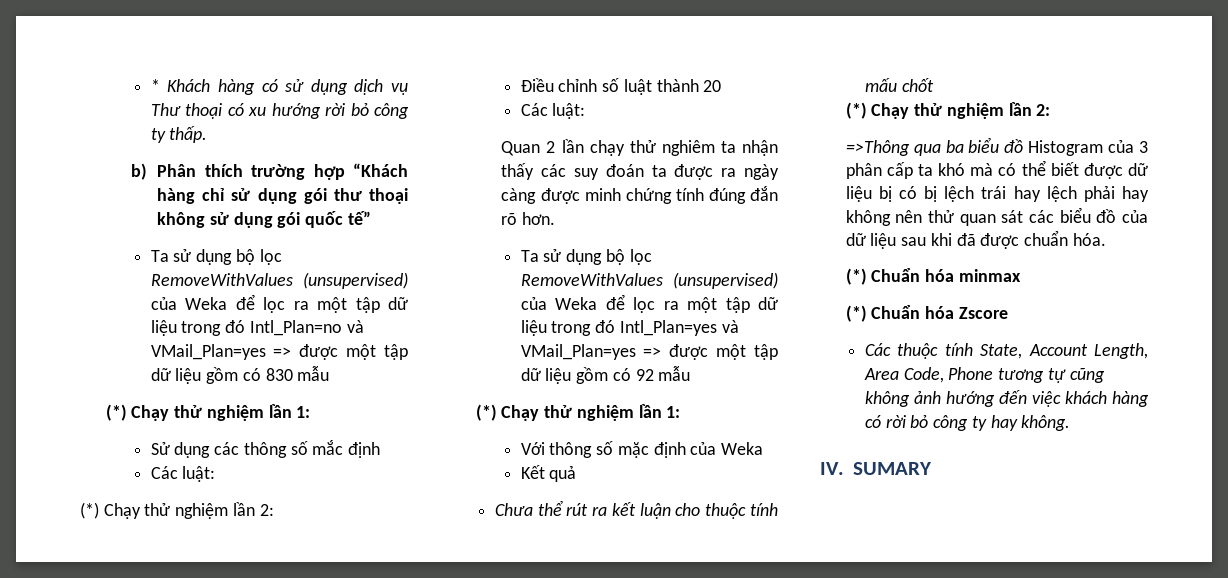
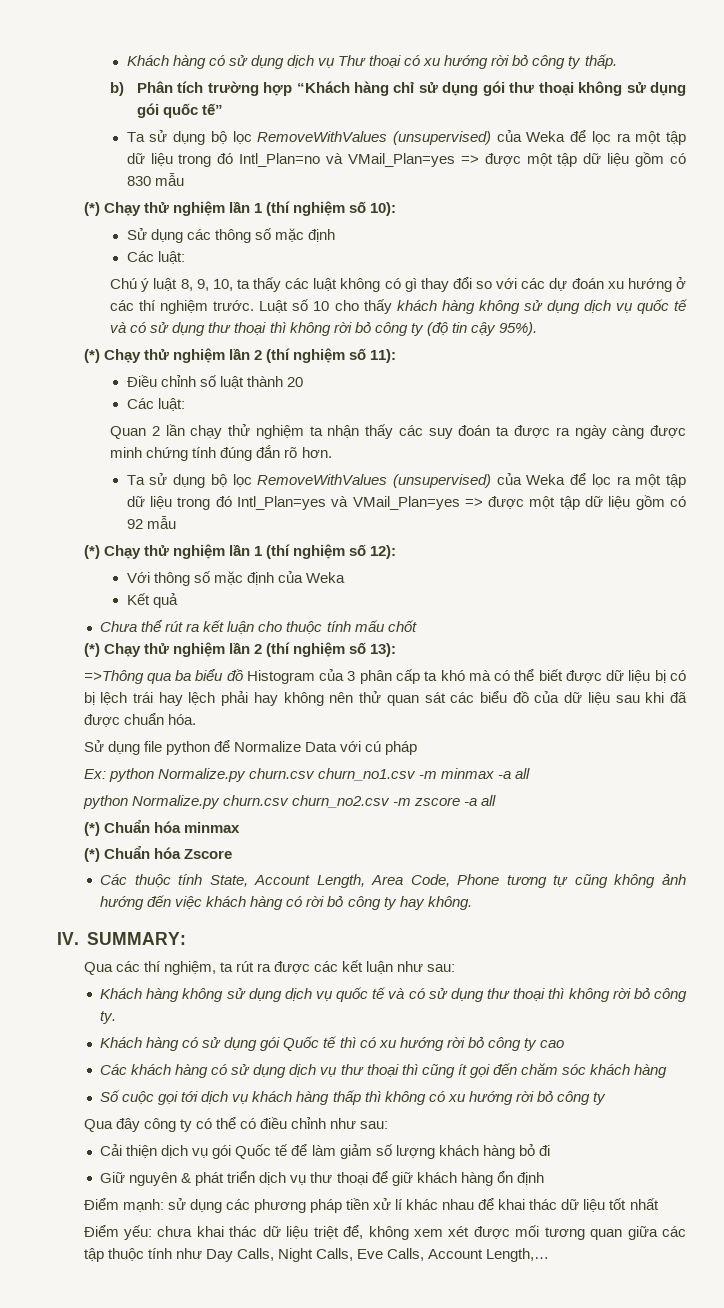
- * Khách hàng có sử dụng dịch vụ Thư thoại có xu hướng rời bỏ công ty thấp.
+ Khách hàng có sử dụng dịch vụ Thư thoại có xu hướng rời bỏ công ty thấp.
- b) Phân thích trường hợp “Khách hàng chỉ sử dụng gói thư thoại không sử dụng gói quốc tế”
+ b) Phân tích trường hợp “Khách hàng chỉ sử dụng gói thư thoại không sử dụng gói quốc tế”
  Ta sử dụng bộ lọc RemoveWithValues (unsupervised) của Weka để lọc ra một tập dữ liệu trong đó Intl_Plan=no và VMail_Plan=yes => được một tập dữ liệu gồm có 830 mẫu
- (*) Chạy thử nghiệm lần 1:
+ (*) Chạy thử nghiệm lần 1 (thí nghiệm số 10):
- Sử dụng các thông số mắc định
+ Sử dụng các thông số mặc định
  Các luật:
- (*) Chạy thử nghiệm lần 2:
+ Chú ý luật 8, 9, 10, ta thấy các luật không có gì thay đổi so với các dự đoán xu hướng ở các thí nghiệm trước. Luật số 10 cho thấy khách hàng không sử dụng dịch vụ quốc tế và có sử dụng thư thoại thì không rời bỏ công ty (độ tin cậy 95%).
+ (*) Chạy thử nghiệm lần 2 (thí nghiệm số 11):
- Quan 2 lần chạy thử nghiêm ta nhận thấy các suy đoán ta được ra ngày càng được minh chứng tính đúng đắn rõ hơn.
+ Quan 2 lần chạy thử nghiệm ta nhận thấy các suy đoán ta được ra ngày càng được minh chứng tính đúng đắn rõ hơn.
  Ta sử dụng bộ lọc RemoveWithValues (unsupervised) của Weka để lọc ra một tập dữ liệu trong đó Intl_Plan=yes và VMail_Plan=yes => được một tập dữ liệu gồm có 92 mẫu
- (*) Chạy thử nghiệm lần 1:
+ (*) Chạy thử nghiệm lần 1 (thí nghiệm số 12):
  Chưa thể rút ra kết luận cho thuộc tính mấu chốt
- (*) Chạy thử nghiệm lần 2:
+ (*) Chạy thử nghiệm lần 2 (thí nghiệm số 13):
+ Sử dụng file python để Normalize Data với cú pháp
+ Ex: python Normalize.py churn.csv churn_no1.csv -m minmax -a all
+ python Normalize.py churn.csv churn_no2.csv -m zscore -a all
- IV. SUMARY
+ IV. SUMMARY:
+ Qua các thí nghiệm, ta rút ra được các kết luận như sau:
+ Khách hàng không sử dụng dịch vụ quốc tế và có sử dụng thư thoại thì không rời bỏ công ty.
+ Khách hàng có sử dụng gói Quốc tế thì có xu hướng rời bỏ công ty cao
+ Các khách hàng có sử dụng dịch vụ thư thoại thì cũng ít gọi đến chăm sóc khách hàng
+ Số cuộc gọi tới dịch vụ khách hàng thấp thì không có xu hướng rời bỏ công ty
+ Qua đây công ty có thể có điều chỉnh như sau:
+ Cải thiện dịch vụ gói Quốc tế để làm giảm số lượng khách hàng bỏ đi
+ Giữ nguyên & phát triển dịch vụ thư thoại để giữ khách hàng ổn định
+ Điểm mạnh: sử dụng các phương pháp tiền xử lí khác nhau để khai thác dữ liệu tốt nhất
+ Điểm yếu: chưa khai thác dữ liệu triệt để, không xem xét được mối tương quan giữa các tập thuộc tính như Day Calls, Night Calls, Eve Calls, Account Length,…

